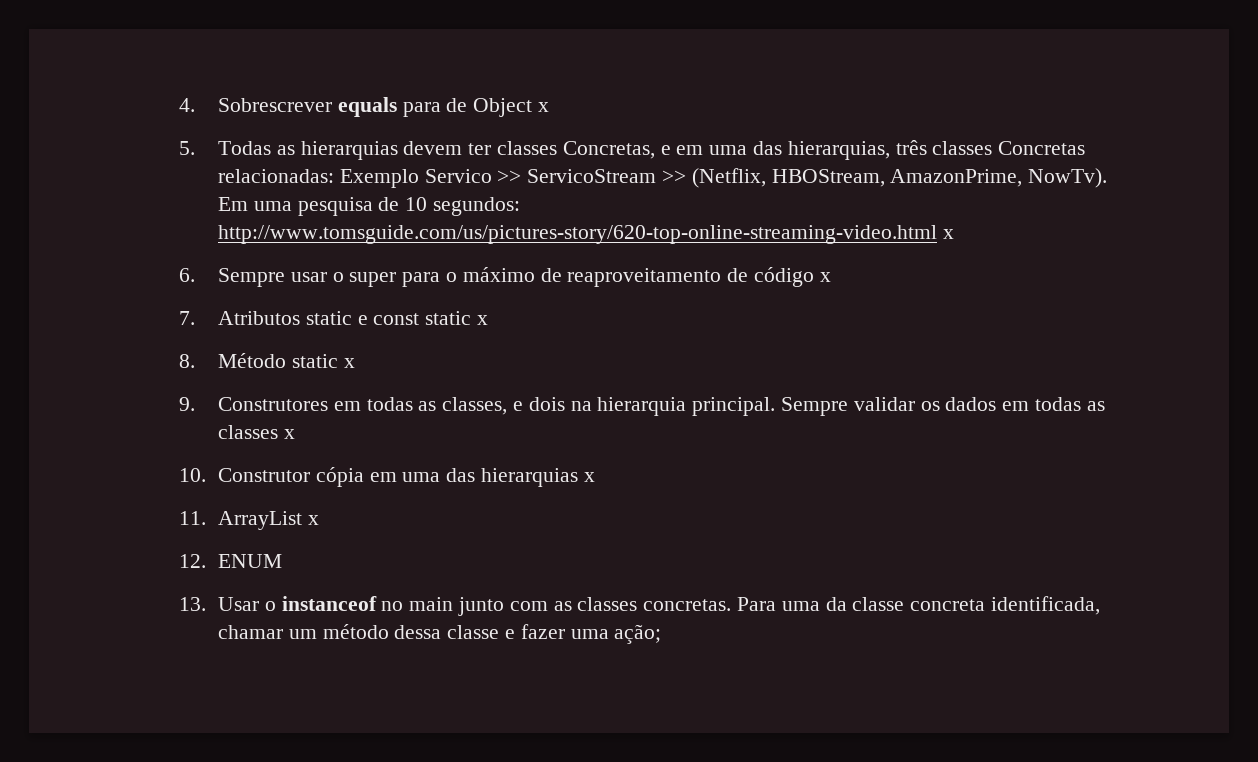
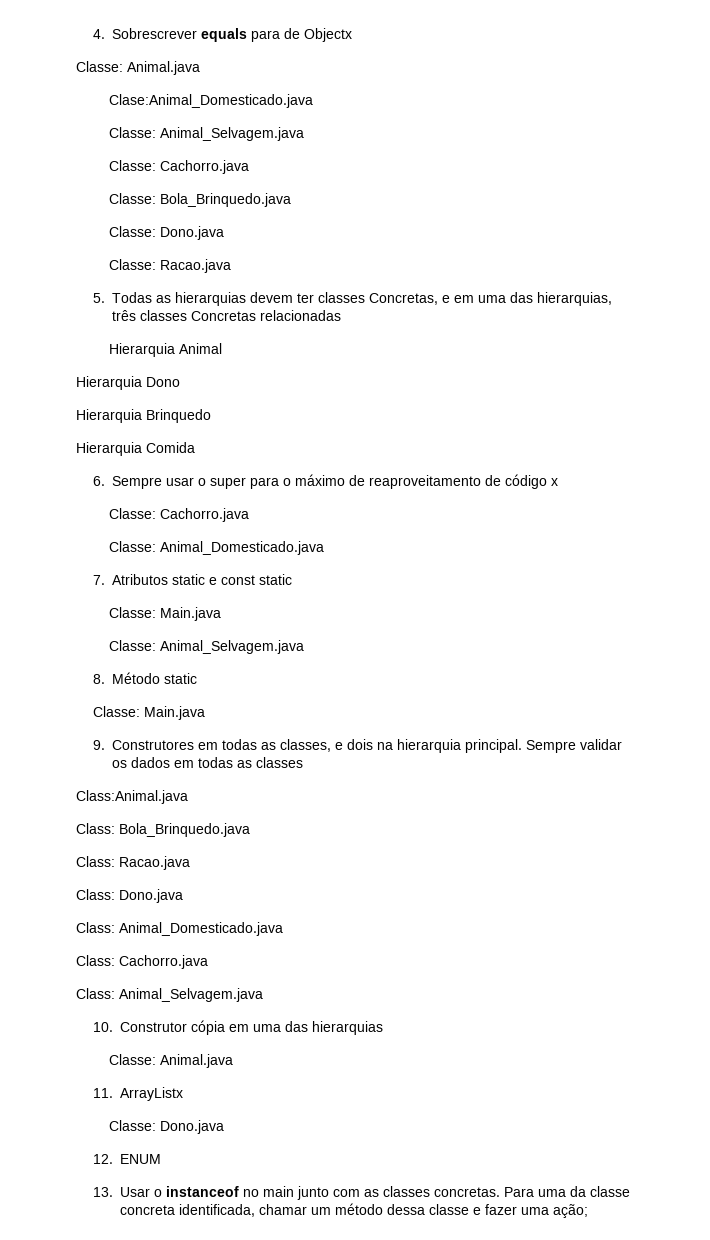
- 4. Sobrescrever equals para de Object x
+ 4. Sobrescrever equals para de Objectx
+ Classe: Animal.java
+ Clase:Animal_Domesticado.java
+ Classe: Animal_Selvagem.java
+ Classe: Cachorro.java
+ Classe: Bola_Brinquedo.java
+ Classe: Dono.java
+ Classe: Racao.java
- 5. Todas as hierarquias devem ter classes Concretas, e em uma das hierarquias, três classes Concretas relacionadas: Exemplo Servico >> ServicoStream >> (Netflix, HBOStream, AmazonPrime, NowTv). Em uma pesquisa de 10 segundos: http://www.tomsguide.com/us/pictures-story/620-top-online-streaming-video.html x
+ 5. Todas as hierarquias devem ter classes Concretas, e em uma das hierarquias, três classes Concretas relacionadas
+ Hierarquia Animal
+ Hierarquia Dono
+ Hierarquia Brinquedo
+ Hierarquia Comida
  6. Sempre usar o super para o máximo de reaproveitamento de código x
+ Classe: Cachorro.java
+ Classe: Animal_Domesticado.java
- 7. Atributos static e const static x
+ 7. Atributos static e const static
+ Classe: Main.java
+ Classe: Animal_Selvagem.java
- 8. Método static x
+ 8. Método static
+ Classe: Main.java
- Sempre validar os dados em todas as classes x
+ Sempre validar os dados em todas as classes
+ Class:Animal.java
+ Class: Bola_Brinquedo.java
+ Class: Racao.java
+ Class: Dono.java
+ Class: Animal_Domesticado.java
+ Class: Cachorro.java
+ Class: Animal_Selvagem.java
- 10. Construtor cópia em uma das hierarquias x
+ 10. Construtor cópia em uma das hierarquias
+ Classe: Animal.java
- 11. ArrayList x
+ 11. ArrayListx
+ Classe: Dono.java

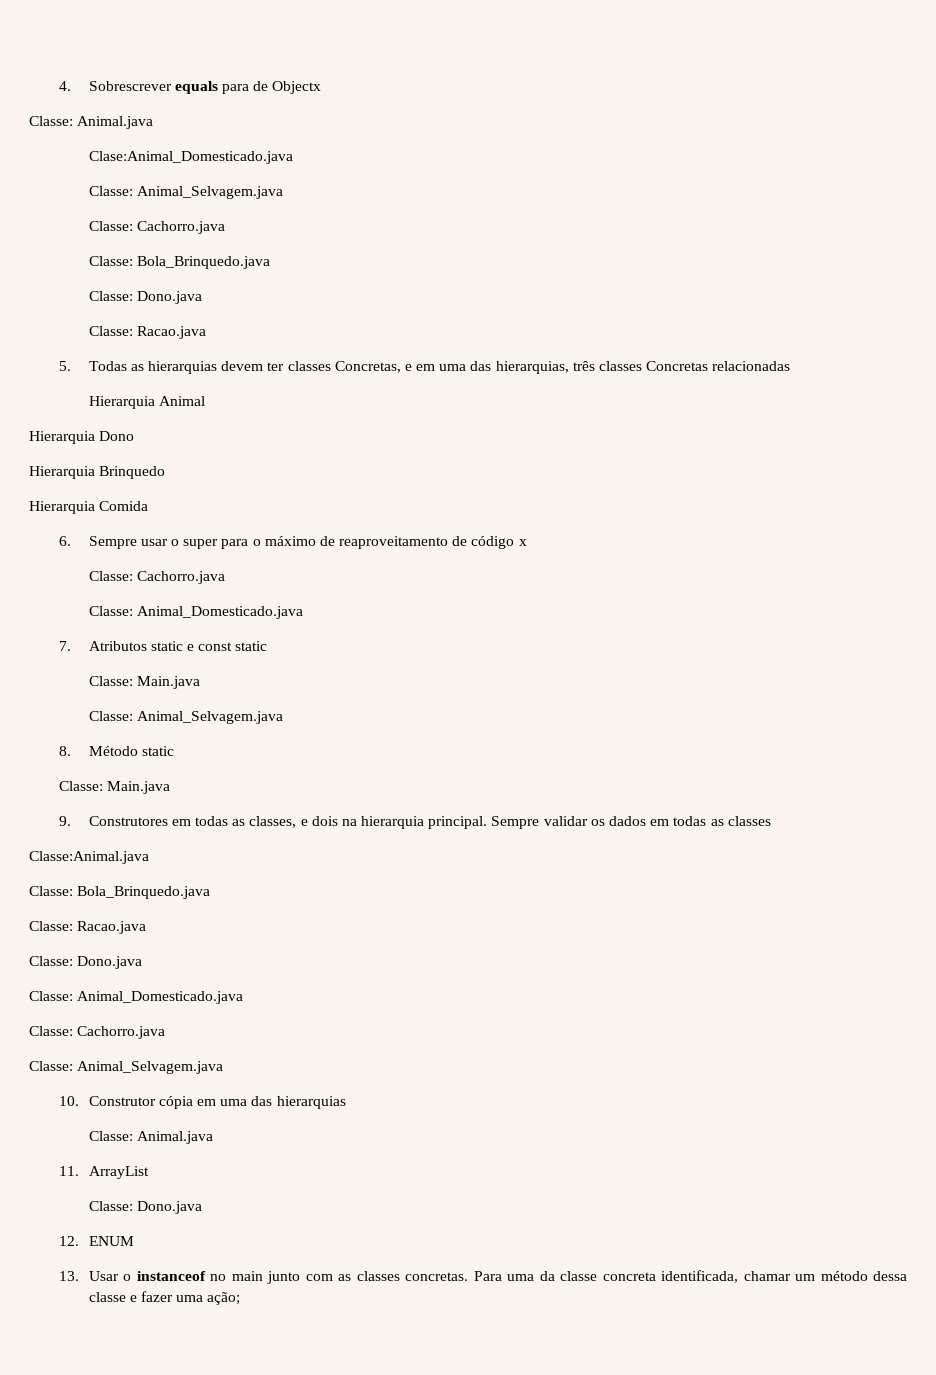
- Class:Animal.java
- Class: Bola_Brinquedo.java
- Class: Racao.java
- Class: Dono.java
- Class: Animal_Domesticado.java
- Class: Cachorro.java
- Class: Animal_Selvagem.java
+ Classe:Animal.java
+ Classe: Bola_Brinquedo.java
+ Classe: Racao.java
+ Classe: Dono.java
+ Classe: Animal_Domesticado.java
+ Classe: Cachorro.java
+ Classe: Animal_Selvagem.java
- 11. ArrayListx
+ 11. ArrayList

